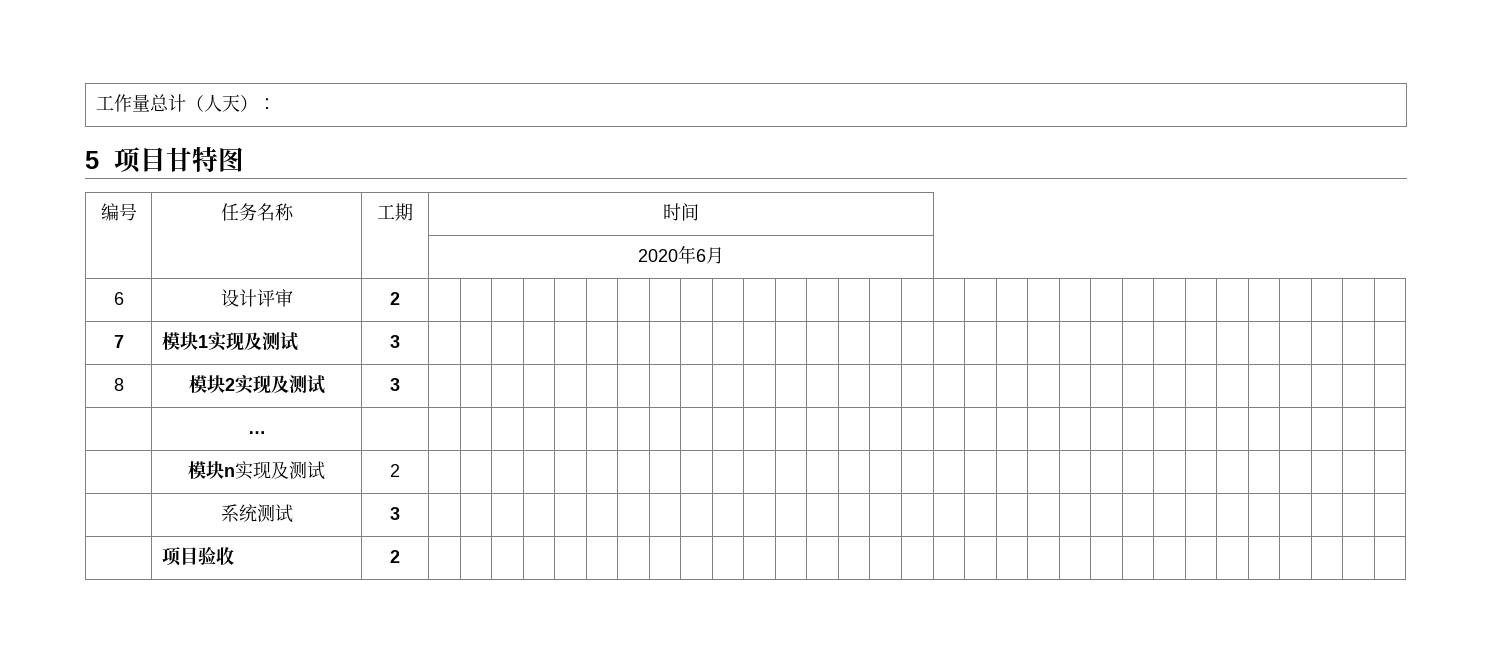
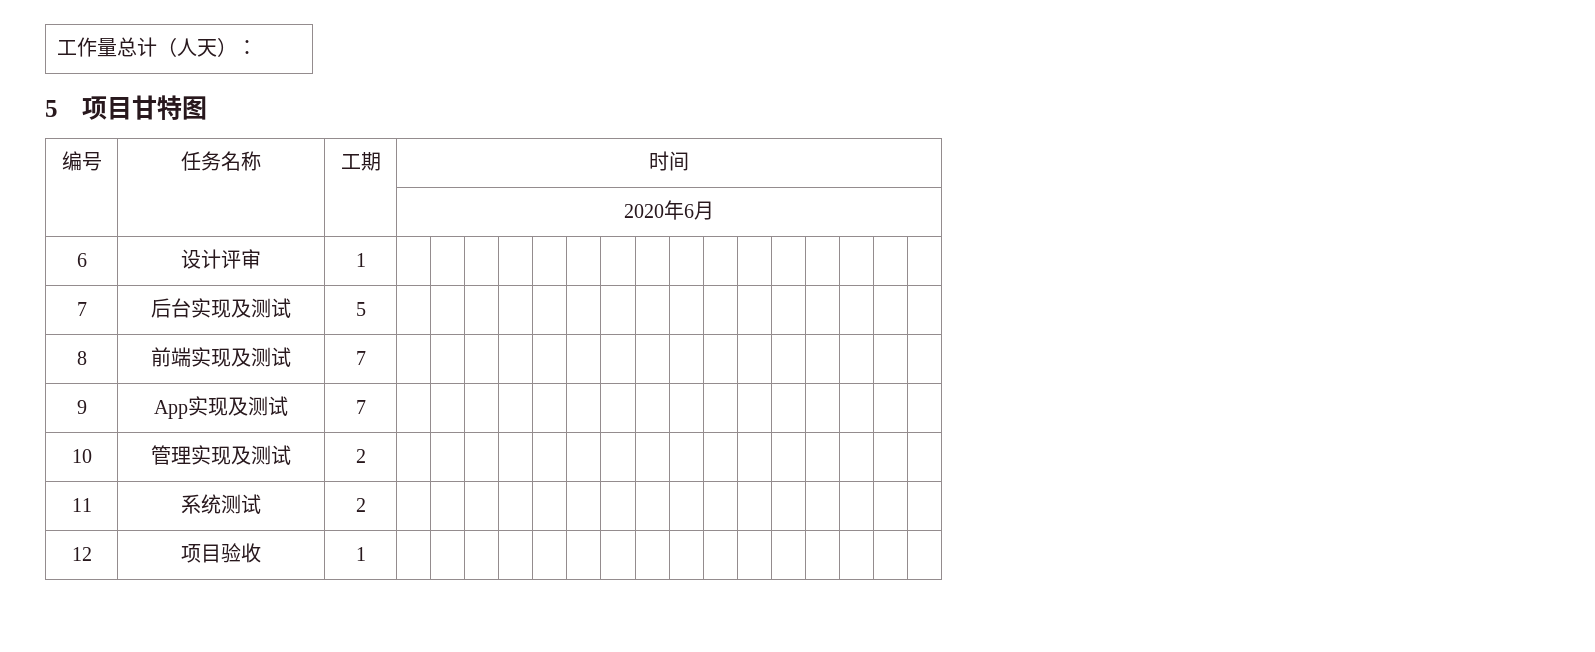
- 6 | 设计评审 | 2 | | | | | | | | | | | | | | | | | | | | | | | | | | | | | | |
- 7 | 模块1实现及测试 | 3 | | | | | | | | | | | | | | | | | | | | | | | | | | | | | | |
+ 6 | 设计评审 | 1 | | | | | | | | | | | | | | | |
+ 7 | 后台实现及测试 | 5 | | | | | | | | | | | | | | | |
- 8 | 模块2实现及测试 | 3 | | | | | | | | | | | | | | | | | | | | | | | | | | | | | | |
- | … | | | | | | | | | | | | | | | | | | | | | | | | | | | | | | | |
- | 模块n实现及测试 | 2 | | | | | | | | | | | | | | | | | | | | | | | | | | | | | | |
- | 系统测试 | 3 | | | | | | | | | | | | | | | | | | | | | | | | | | | | | | |
- | 项目验收 | 2 | | | | | | | | | | | | | | | | | | | | | | | | | | | | | | |
+ 8 | 前端实现及测试 | 7 | | | | | | | | | | | | | | | |
+ 9 | App实现及测试 | 7 | | | | | | | | | | | | | | | |
+ 10 | 管理实现及测试 | 2 | | | | | | | | | | | | | | | |
+ 11 | 系统测试 | 2 | | | | | | | | | | | | | | | |
+ 12 | 项目验收 | 1 | | | | | | | | | | | | | | | |

